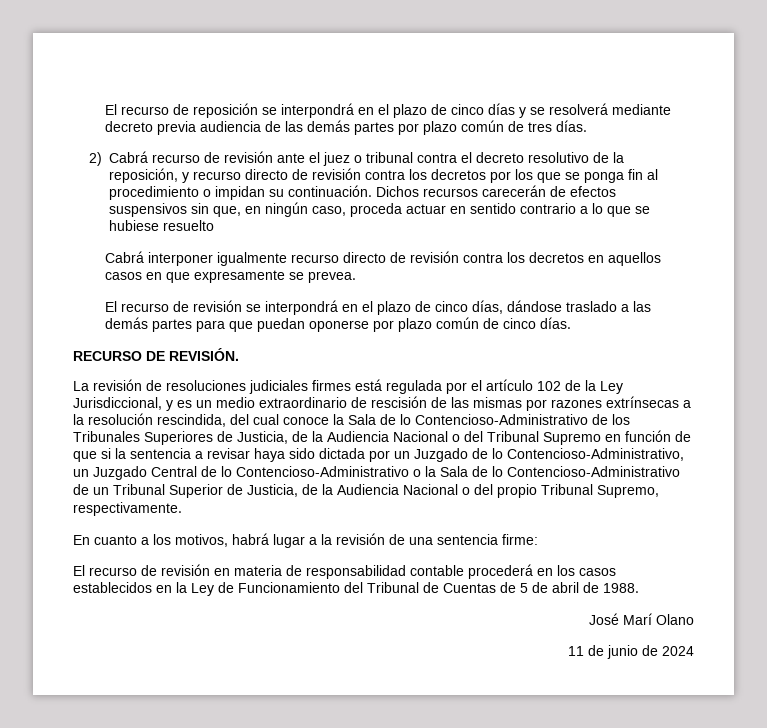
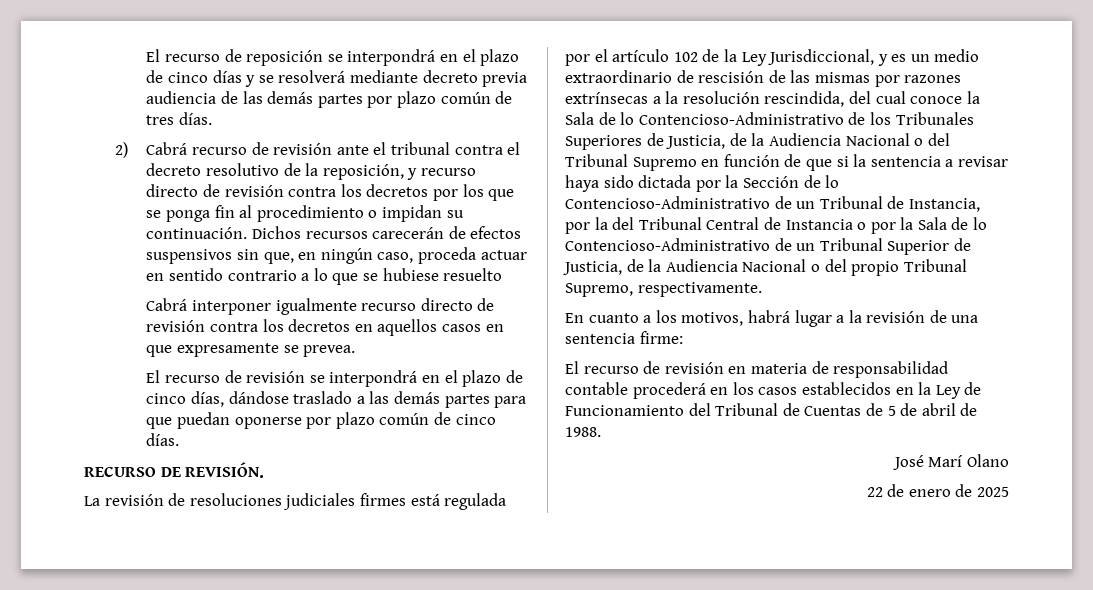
- 2) Cabrá recurso de revisión ante el juez o tribunal contra el decreto resolutivo de la reposición, y recurso directo de revisión contra los decretos por los que se ponga fin al procedimiento o impidan su continuación.
+ 2) Cabrá recurso de revisión ante el tribunal contra el decreto resolutivo de la reposición, y recurso directo de revisión contra los decretos por los que se ponga fin al procedimiento o impidan su continuación.
- La revisión de resoluciones judiciales firmes está regulada por el artículo 102 de la Ley Jurisdiccional, y es un medio extraordinario de rescisión de las mismas por razones extrínsecas a la resolución rescindida, del cual conoce la Sala de lo Contencioso-Administrativo de los Tribunales Superiores de Justicia, de la Audiencia Nacional o del Tribunal Supremo en función de que si la sentencia a revisar haya sido dictada por un Juzgado de lo Contencioso-Administrativo, un Juzgado Central de lo Contencioso-Administrativo o la Sala de lo Contencioso-Administrativo de un Tribunal Superior de Justicia, de la Audiencia Nacional o del propio Tribunal Supremo, respectivamente.
+ La revisión de resoluciones judiciales firmes está regulada por el artículo 102 de la Ley Jurisdiccional, y es un medio extraordinario de rescisión de las mismas por razones extrínsecas a la resolución rescindida, del cual conoce la Sala de lo Contencioso-Administrativo de los Tribunales Superiores de Justicia, de la Audiencia Nacional o del Tribunal Supremo en función de que si la sentencia a revisar haya sido dictada por la Sección de lo Contencioso-Administrativo de un Tribunal de Instancia, por la del Tribunal Central de Instancia o por la Sala de lo Contencioso-Administrativo de un Tribunal Superior de Justicia, de la Audiencia Nacional o del propio Tribunal Supremo, respectivamente.
- 11 de junio de 2024
+ 22 de enero de 2025

